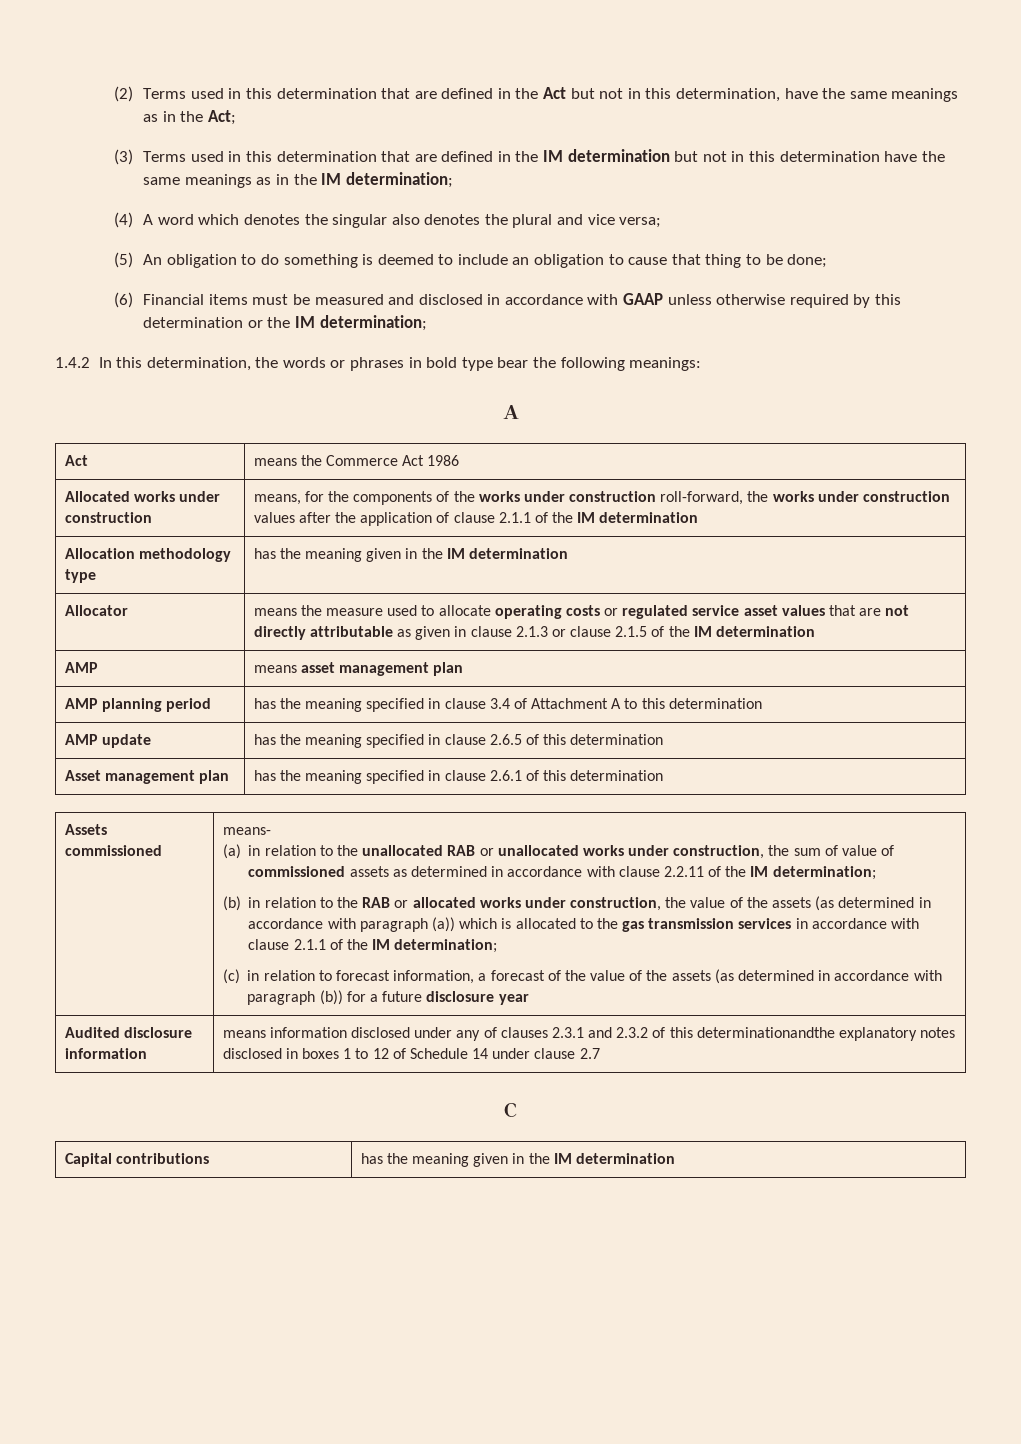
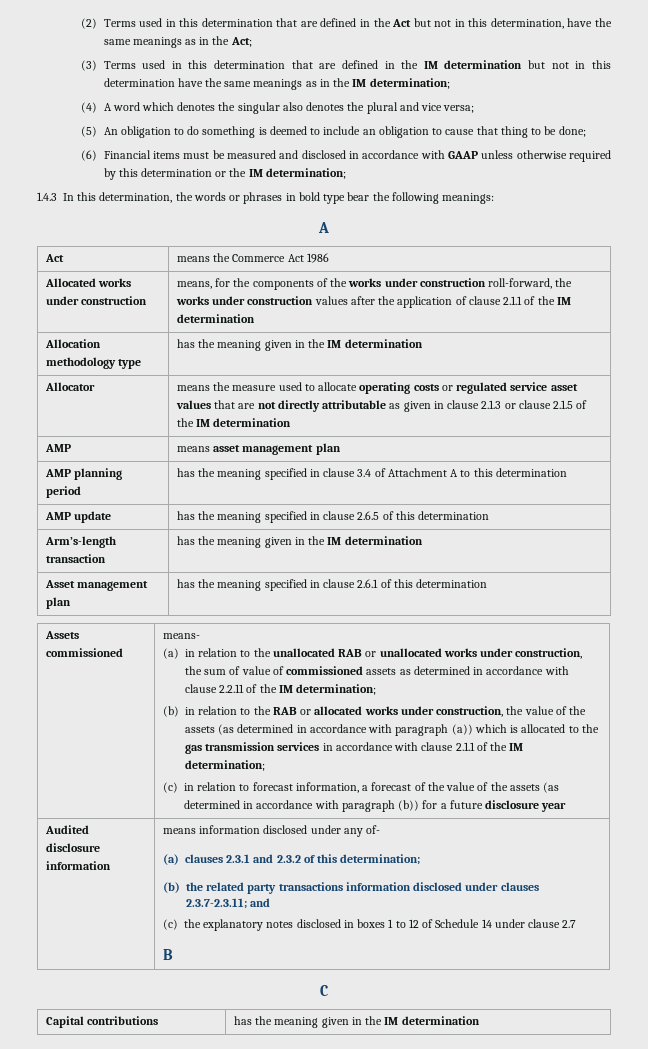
- 1.4.2 In this determination, the words or phrases in bold type bear the following meanings:
+ 1.4.3 In this determination, the words or phrases in bold type bear the following meanings:
+ Arm’s-length transaction | has the meaning given in the IM determination
- means information disclosed under any of clauses 2.3.1 and 2.3.2 of this determinationandthe explanatory notes disclosed in boxes 1 to 12 of Schedule 14 under clause 2.7
+ means information disclosed under any of-
+ (a) clauses 2.3.1 and 2.3.2 of this determination;
+ (b) the related party transactions information disclosed under clauses 2.3.7-2.3.11; and
+ (c) the explanatory notes disclosed in boxes 1 to 12 of Schedule 14 under clause 2.7
+ B

